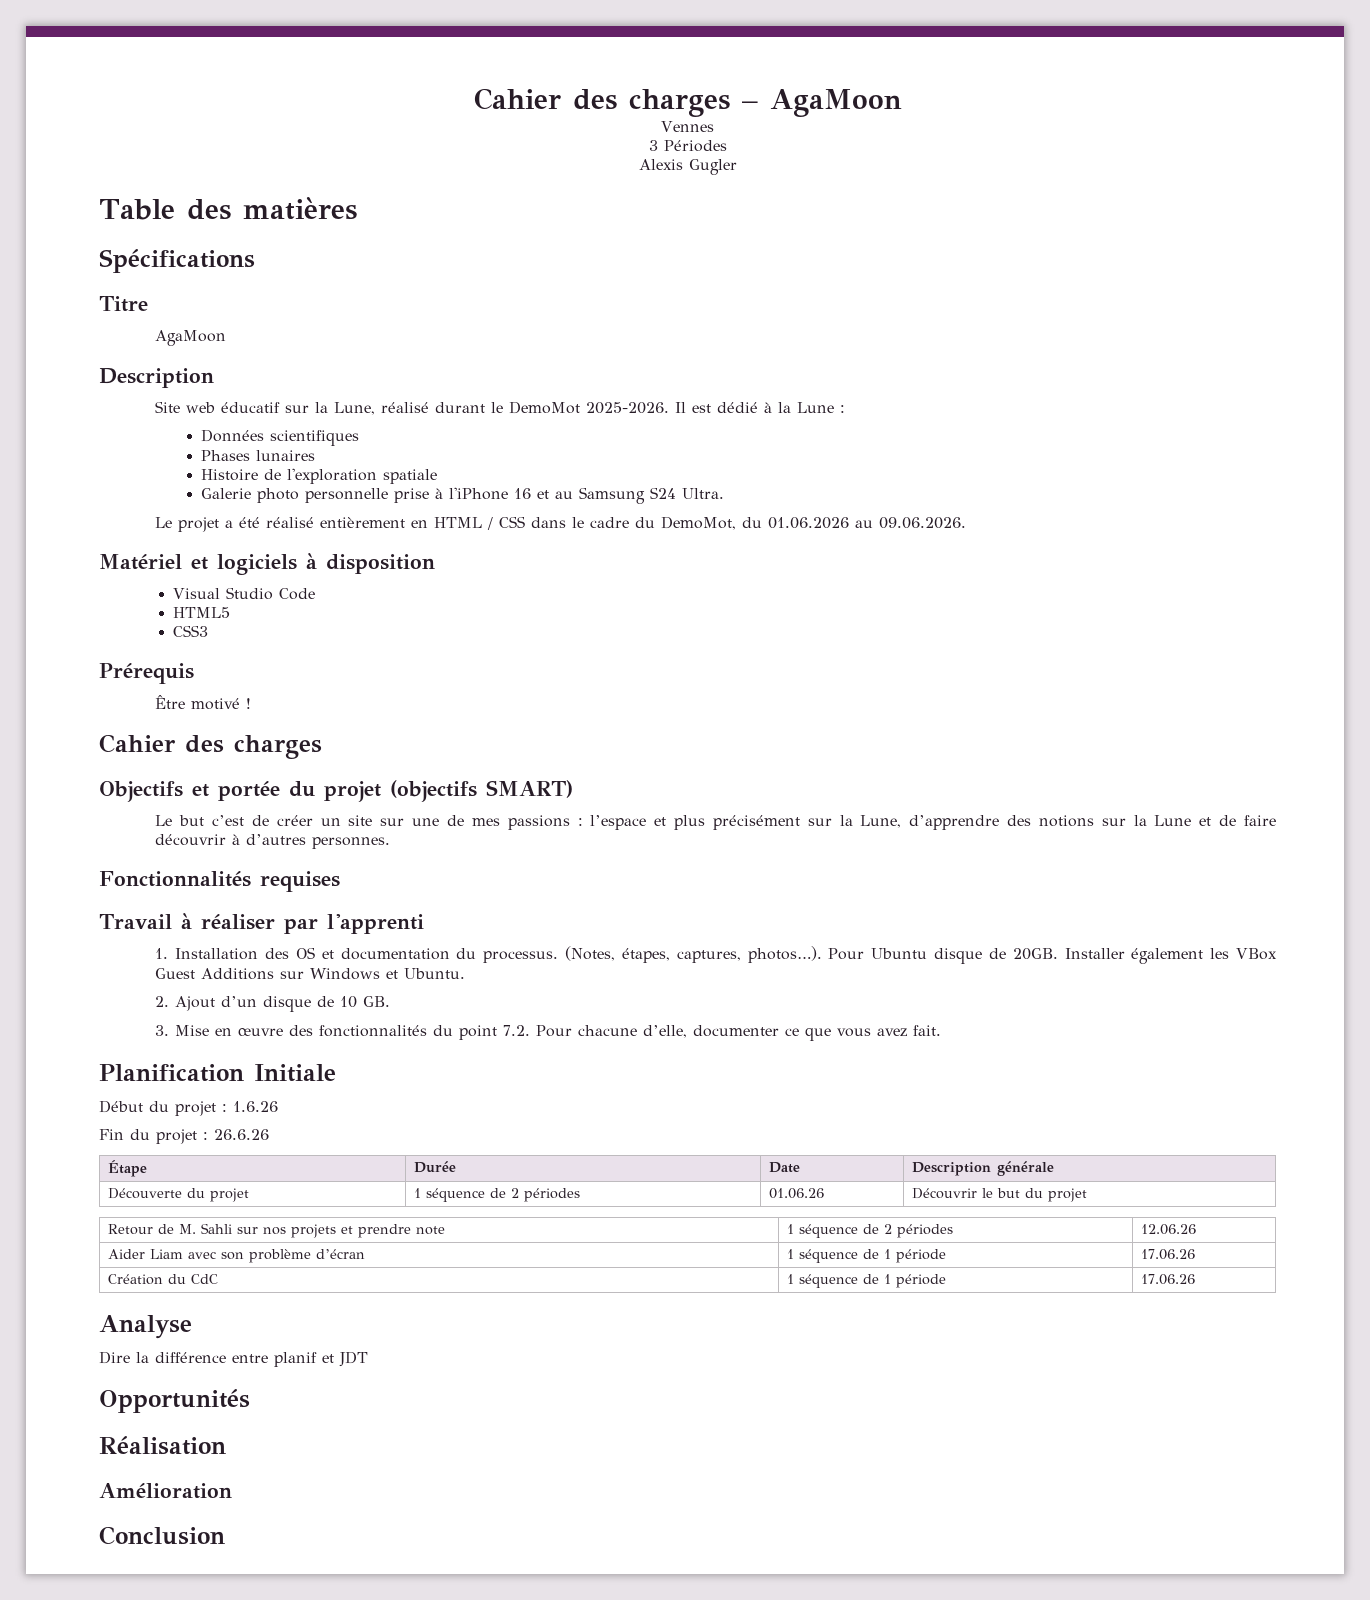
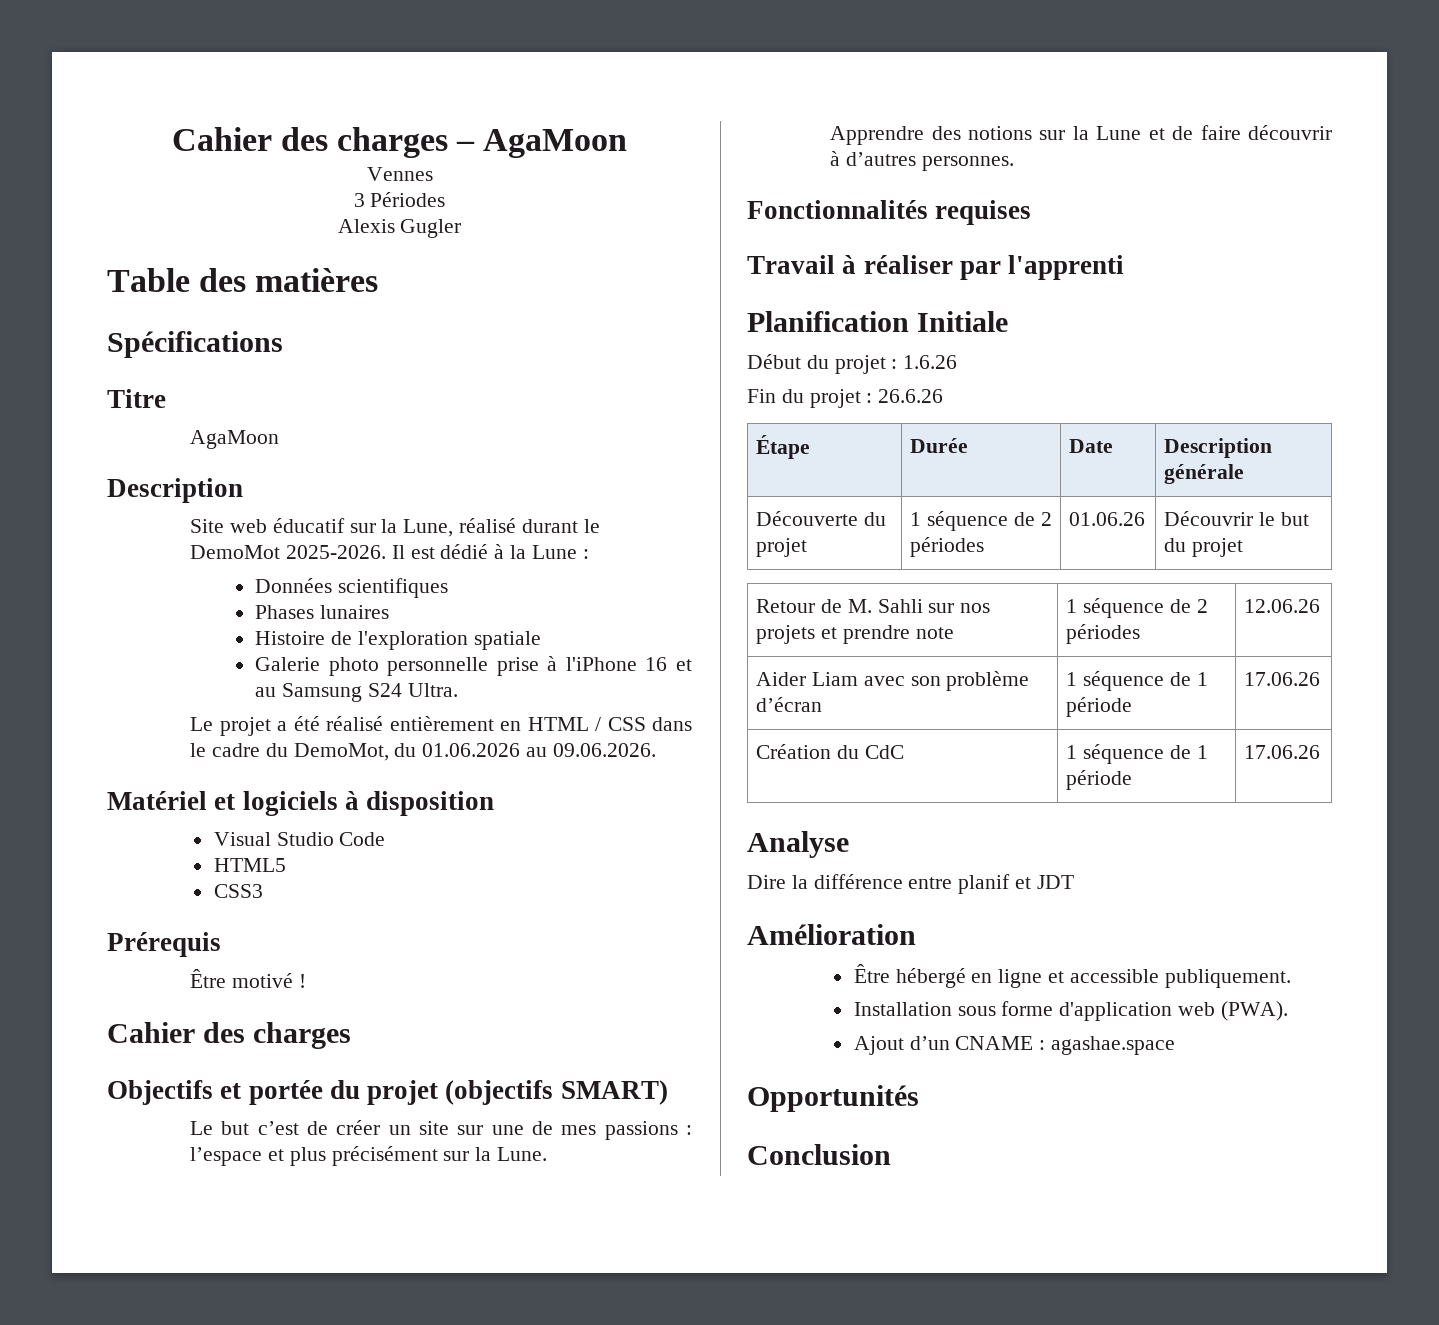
- Le but c’est de créer un site sur une de mes passions : l’espace et plus précisément sur la Lune, d’apprendre des notions sur la Lune et de faire découvrir à d’autres personnes.
+ Le but c’est de créer un site sur une de mes passions : l’espace et plus précisément sur la Lune.
+ Apprendre des notions sur la Lune et de faire découvrir à d’autres personnes.
- 1. Installation des OS et documentation du processus. (Notes, étapes, captures, photos…). Pour Ubuntu disque de 20GB. Installer également les VBox Guest Additions sur Windows et Ubuntu.
- 2. Ajout d’un disque de 10 GB.
- 3. Mise en œuvre des fonctionnalités du point 7.2. Pour chacune d’elle, documenter ce que vous avez fait.
+ Amélioration
+ Être hébergé en ligne et accessible publiquement.
+ Installation sous forme d'application web (PWA).
+ Ajout d’un CNAME : agashae.space
- Réalisation
- Amélioration

